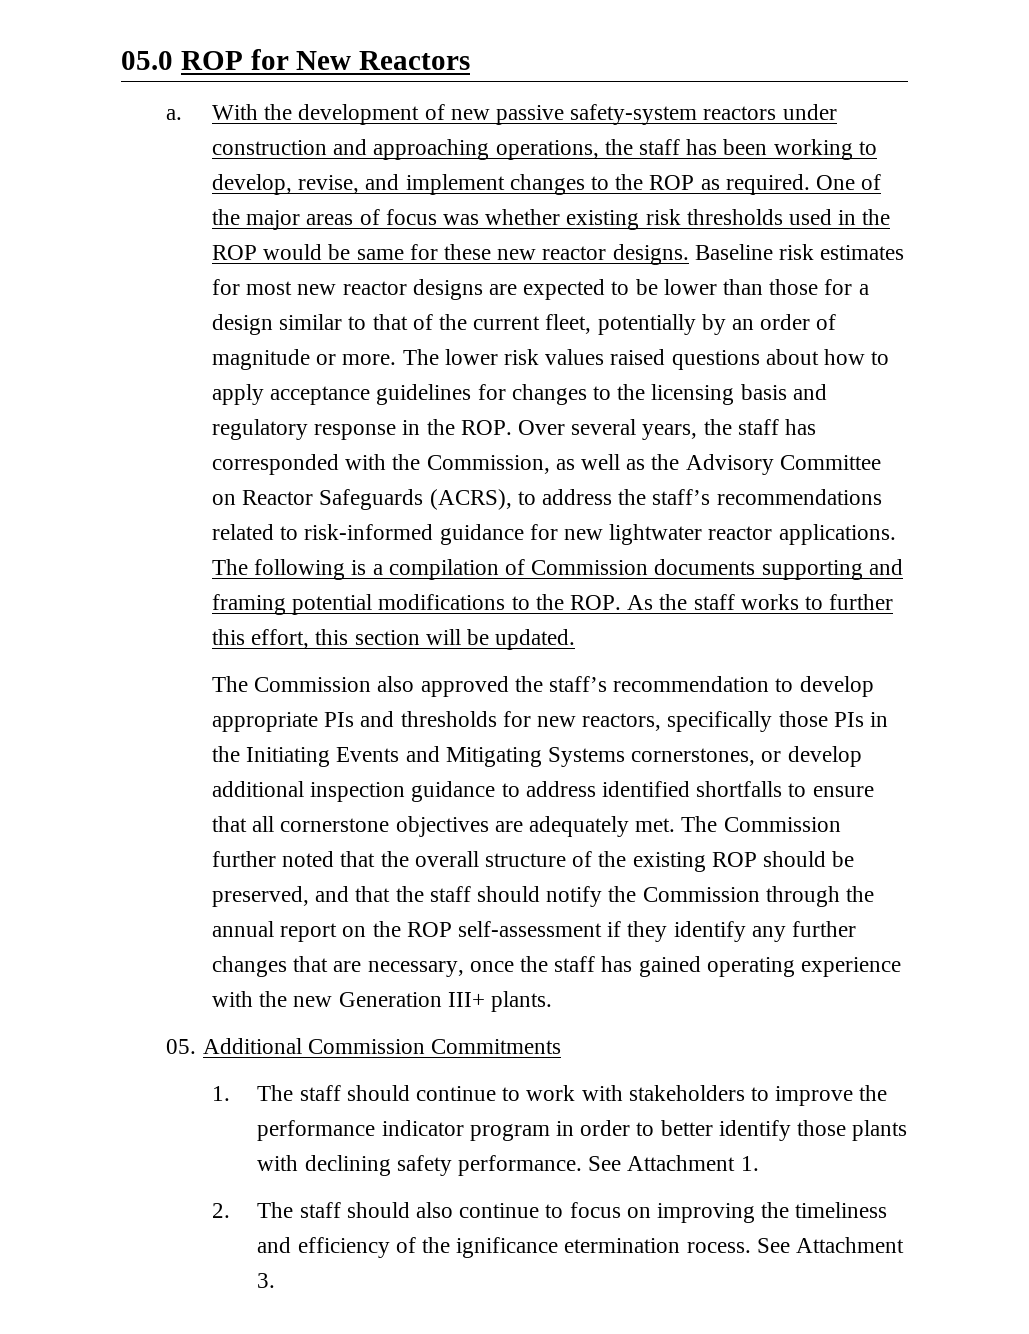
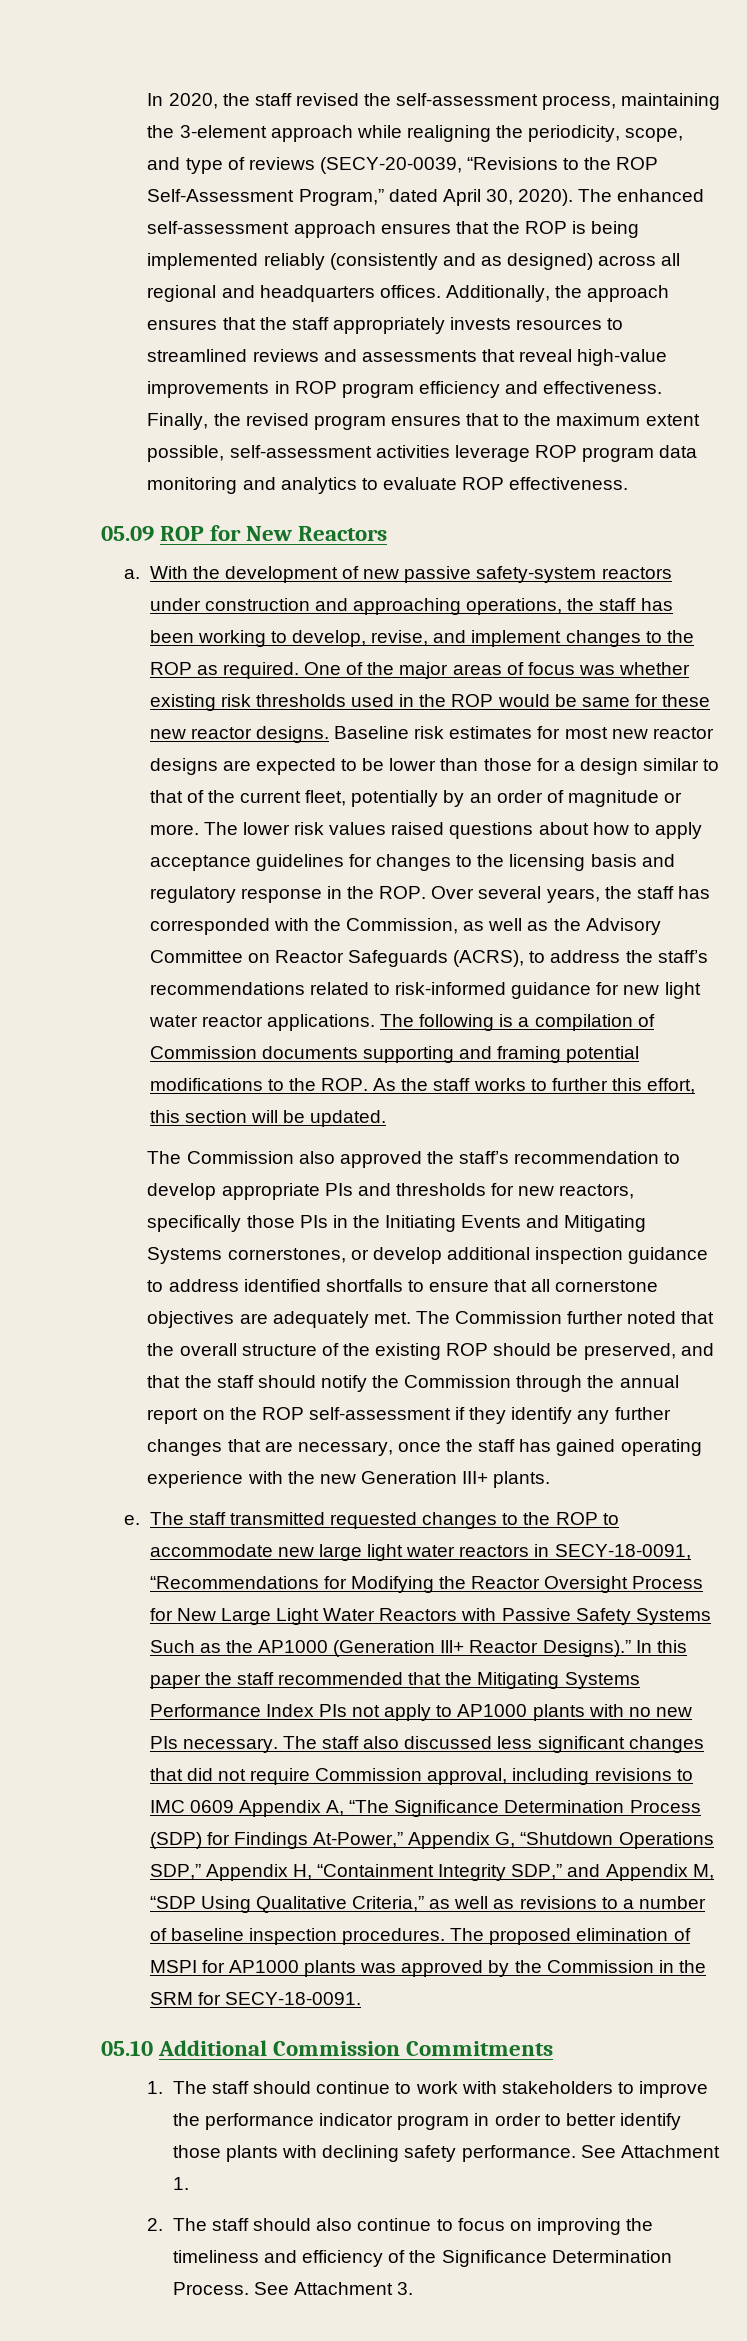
- 05.0 ROP for New Reactors
+ In 2020, the staff revised the self-assessment process, maintaining the 3-element approach while realigning the periodicity, scope, and type of reviews (SECY-20-0039, “Revisions to the ROP Self-Assessment Program,” dated April 30, 2020). The enhanced self-assessment approach ensures that the ROP is being implemented reliably (consistently and as designed) across all regional and headquarters offices. Additionally, the approach ensures that the staff appropriately invests resources to streamlined reviews and assessments that reveal high-value improvements in ROP program efficiency and effectiveness. Finally, the revised program ensures that to the maximum extent possible, self-assessment activities leverage ROP program data monitoring and analytics to evaluate ROP effectiveness.
+ 05.09 ROP for New Reactors
- The lower risk values raised questions about how to apply acceptance guidelines for changes to the licensing basis and regulatory response in the ROP. Over several years, the staff has corresponded with the Commission, as well as the Advisory Committee on Reactor Safeguards (ACRS), to address the staff’s recommendations related to risk-informed guidance for new lightwater reactor applications.
+ The lower risk values raised questions about how to apply acceptance guidelines for changes to the licensing basis and regulatory response in the ROP. Over several years, the staff has corresponded with the Commission, as well as the Advisory Committee on Reactor Safeguards (ACRS), to address the staff’s recommendations related to risk-informed guidance for new light water reactor applications.
- 05. Additional Commission Commitments
+ e. The staff transmitted requested changes to the ROP to accommodate new large light water reactors in SECY-18-0091, “Recommendations for Modifying the Reactor Oversight Process for New Large Light Water Reactors with Passive Safety Systems Such as the AP1000 (Generation Ill+ Reactor Designs).” In this paper the staff recommended that the Mitigating Systems Performance Index PIs not apply to AP1000 plants with no new PIs necessary. The staff also discussed less significant changes that did not require Commission approval, including revisions to IMC 0609 Appendix A, “The Significance Determination Process (SDP) for Findings At-Power,” Appendix G, “Shutdown Operations SDP,” Appendix H, “Containment Integrity SDP,” and Appendix M, “SDP Using Qualitative Criteria,” as well as revisions to a number of baseline inspection procedures. The proposed elimination of MSPI for AP1000 plants was approved by the Commission in the SRM for SECY-18-0091.
+ 05.10 Additional Commission Commitments
- 2. The staff should also continue to focus on improving the timeliness and efficiency of the ignificance etermination rocess.
+ 2. The staff should also continue to focus on improving the timeliness and efficiency of the Significance Determination Process.

